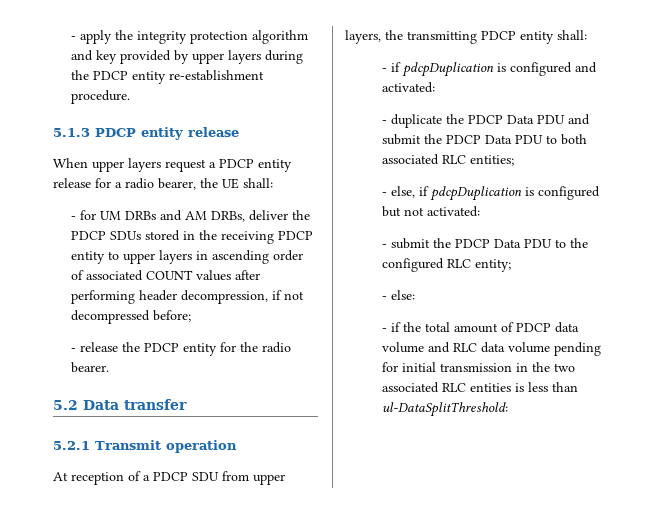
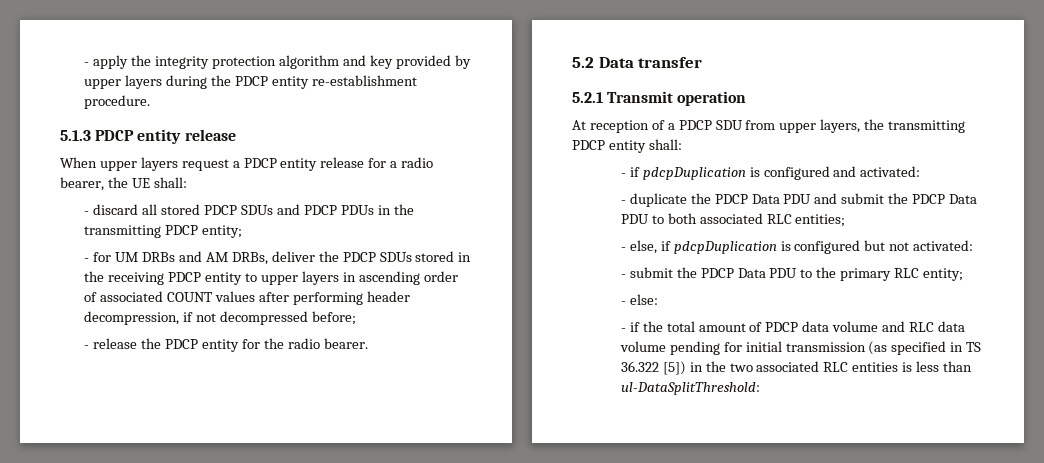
+ - discard all stored PDCP SDUs and PDCP PDUs in the transmitting PDCP entity;
- - submit the PDCP Data PDU to the configured RLC entity;
+ - submit the PDCP Data PDU to the primary RLC entity;
- - if the total amount of PDCP data volume and RLC data volume pending for initial transmission in the two associated RLC entities is less than ul-DataSplitThreshold:
+ - if the total amount of PDCP data volume and RLC data volume pending for initial transmission (as specified in TS 36.322 [5]) in the two associated RLC entities is less than ul-DataSplitThreshold:

